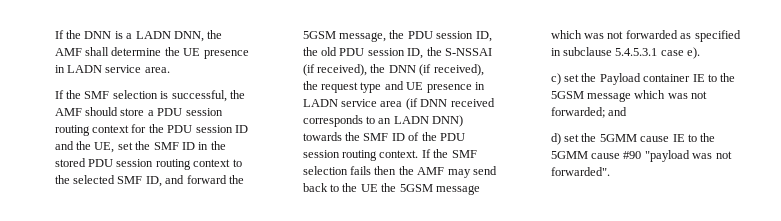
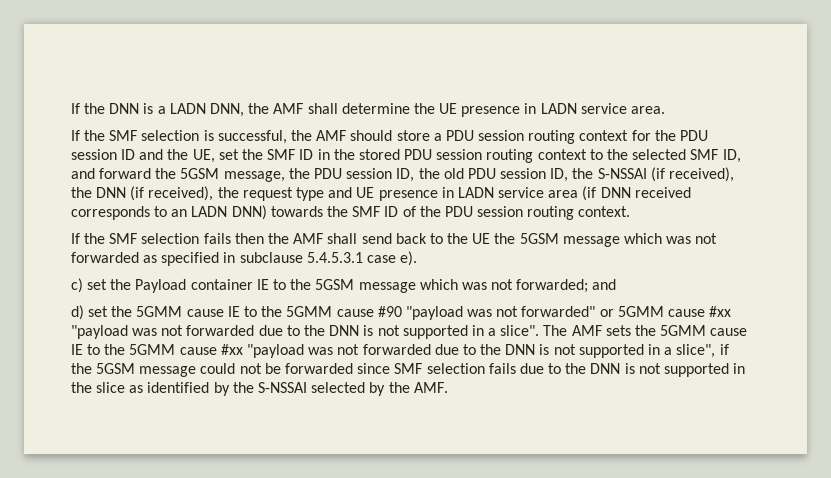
- If the SMF selection is successful, the AMF should store a PDU session routing context for the PDU session ID and the UE, set the SMF ID in the stored PDU session routing context to the selected SMF ID, and forward the 5GSM message, the PDU session ID, the old PDU session ID, the S-NSSAI (if received), the DNN (if received), the request type and UE presence in LADN service area (if DNN received corresponds to an LADN DNN) towards the SMF ID of the PDU session routing context. If the SMF selection fails then the AMF may send back to the UE the 5GSM message which was not forwarded as specified in subclause 5.4.5.3.1 case e).
+ If the SMF selection is successful, the AMF should store a PDU session routing context for the PDU session ID and the UE, set the SMF ID in the stored PDU session routing context to the selected SMF ID, and forward the 5GSM message, the PDU session ID, the old PDU session ID, the S-NSSAI (if received), the DNN (if received), the request type and UE presence in LADN service area (if DNN received corresponds to an LADN DNN) towards the SMF ID of the PDU session routing context.
+ If the SMF selection fails then the AMF shall send back to the UE the 5GSM message which was not forwarded as specified in subclause 5.4.5.3.1 case e).
- d) set the 5GMM cause IE to the 5GMM cause #90 "payload was not forwarded".
+ d) set the 5GMM cause IE to the 5GMM cause #90 "payload was not forwarded" or 5GMM cause #xx "payload was not forwarded due to the DNN is not supported in a slice". The AMF sets the 5GMM cause IE to the 5GMM cause #xx "payload was not forwarded due to the DNN is not supported in a slice", if the 5GSM message could not be forwarded since SMF selection fails due to the DNN is not supported in the slice as identified by the S-NSSAI selected by the AMF.

